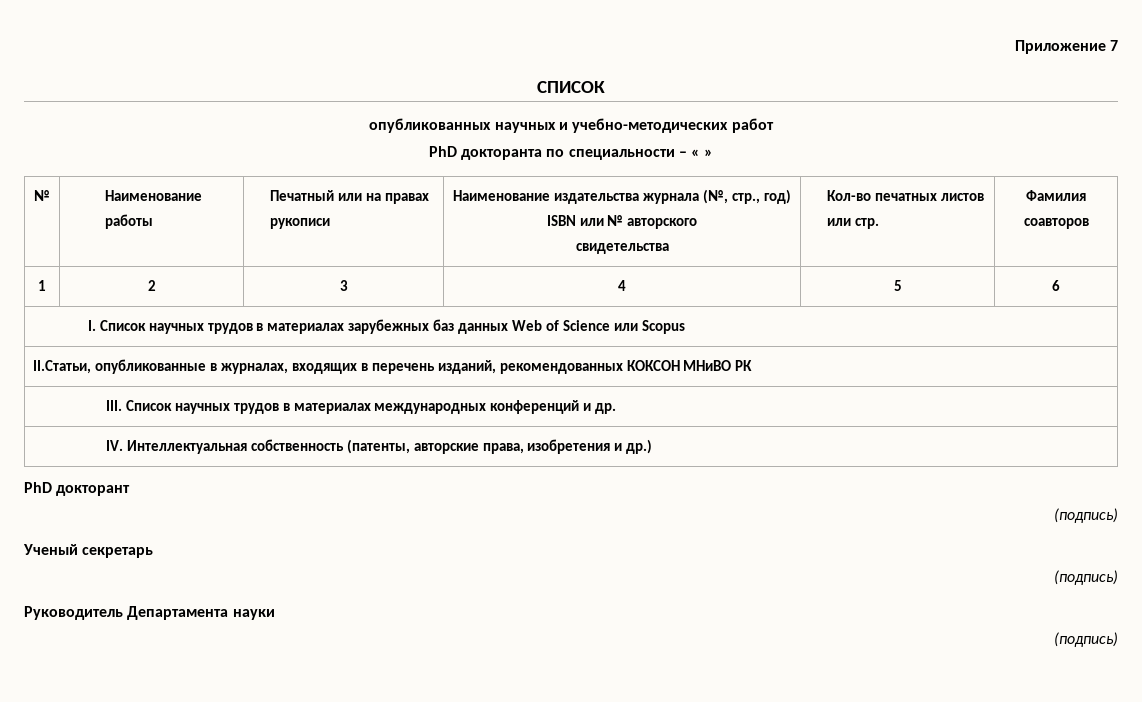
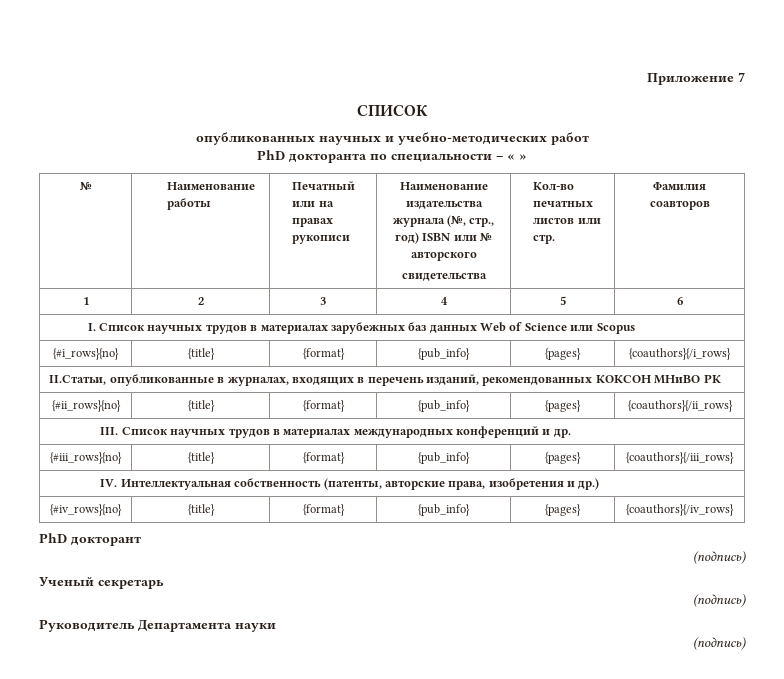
+ {#i_rows}{no} | {title} | {format} | {pub_info} | {pages} | {coauthors}{/i_rows}
+ {#ii_rows}{no} | {title} | {format} | {pub_info} | {pages} | {coauthors}{/ii_rows}
+ {#iii_rows}{no} | {title} | {format} | {pub_info} | {pages} | {coauthors}{/iii_rows}
+ {#iv_rows}{no} | {title} | {format} | {pub_info} | {pages} | {coauthors}{/iv_rows}

